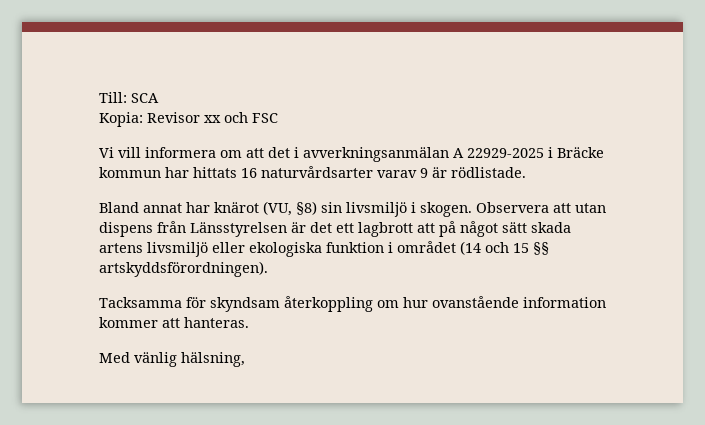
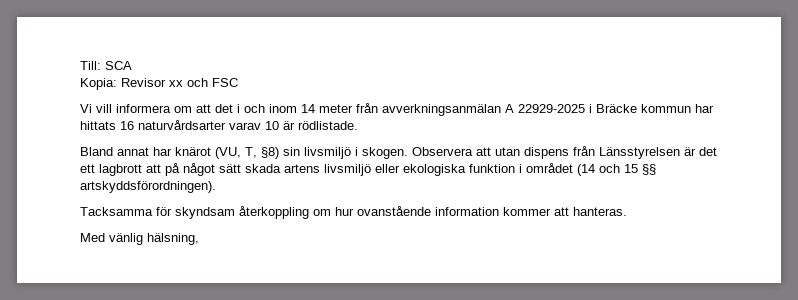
- Vi vill informera om att det i avverkningsanmälan A 22929-2025 i Bräcke kommun har hittats 16 naturvårdsarter varav 9 är rödlistade.
+ Vi vill informera om att det i och inom 14 meter från avverkningsanmälan A 22929-2025 i Bräcke kommun har hittats 16 naturvårdsarter varav 10 är rödlistade.
- Bland annat har knärot (VU, §8) sin livsmiljö i skogen.
+ Bland annat har knärot (VU, T, §8) sin livsmiljö i skogen.

